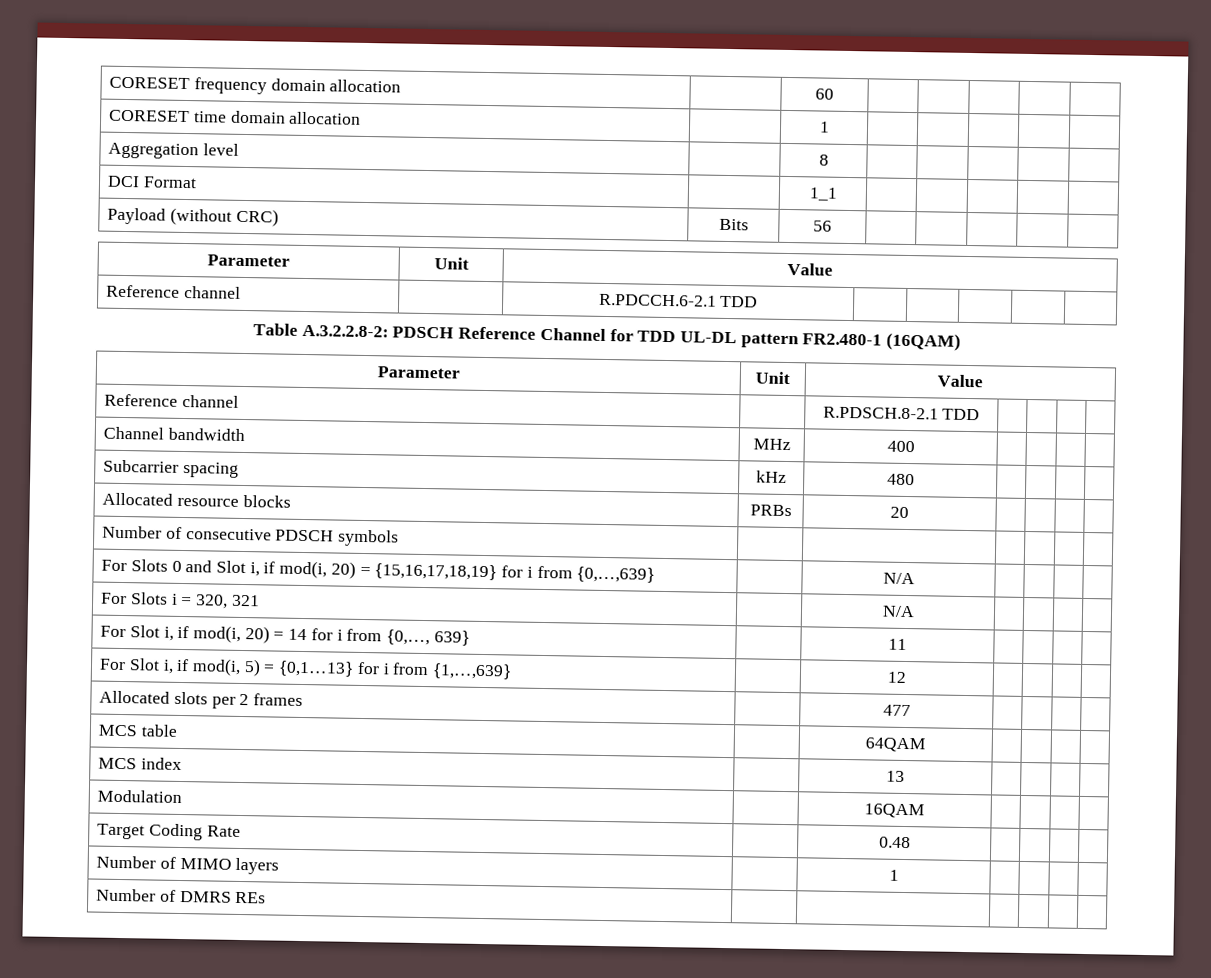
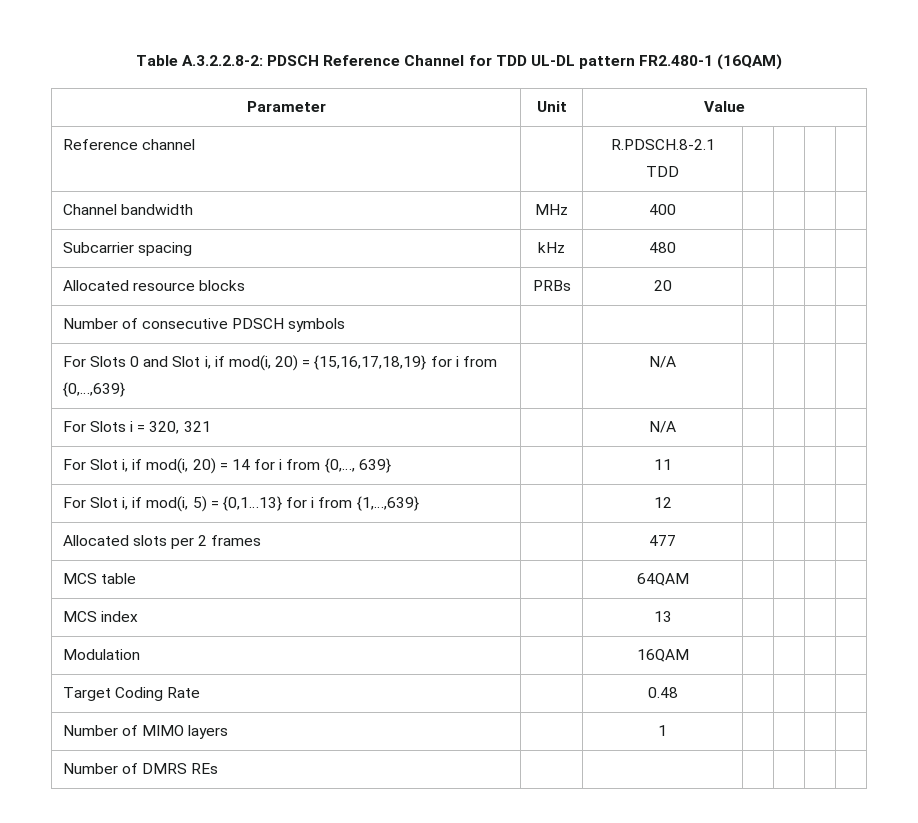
- CORESET frequency domain allocation | | 60 | | | | |
- CORESET time domain allocation | | 1 | | | | |
- Aggregation level | | 8 | | | | |
- DCI Format | | 1_1 | | | | |
- Payload (without CRC) | Bits | 56 | | | | |
- Parameter | Unit | Value
- Reference channel | | R.PDCCH.6-2.1 TDD | | | | |

